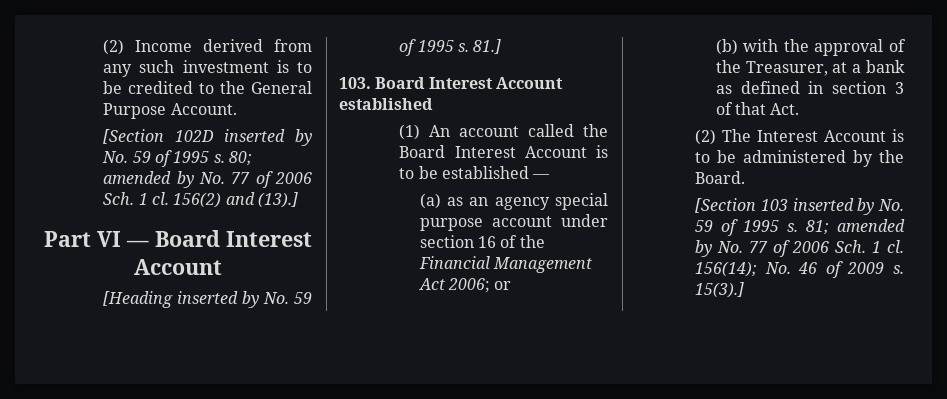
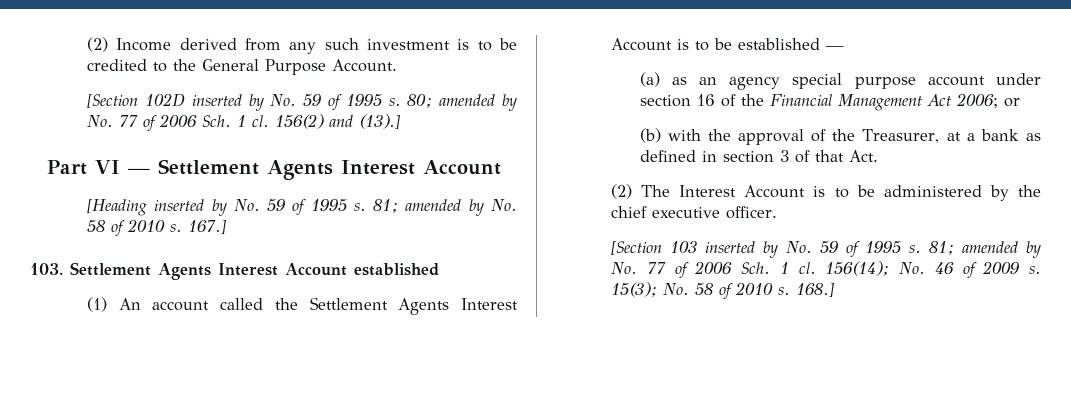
- Part VI — Board Interest Account
+ Part VI — Settlement Agents Interest Account
- 81.]
+ 81; amended by No. 58 of 2010 s. 167.]
- 103. Board Interest Account established
+ 103. Settlement Agents Interest Account established
- (1) An account called the Board Interest Account is to be established —
+ (1) An account called the Settlement Agents Interest Account is to be established —
- (2) The Interest Account is to be administered by the Board.
+ (2) The Interest Account is to be administered by the chief executive officer.
- 15(3).]
+ 15(3); No. 58 of 2010 s. 168.]

